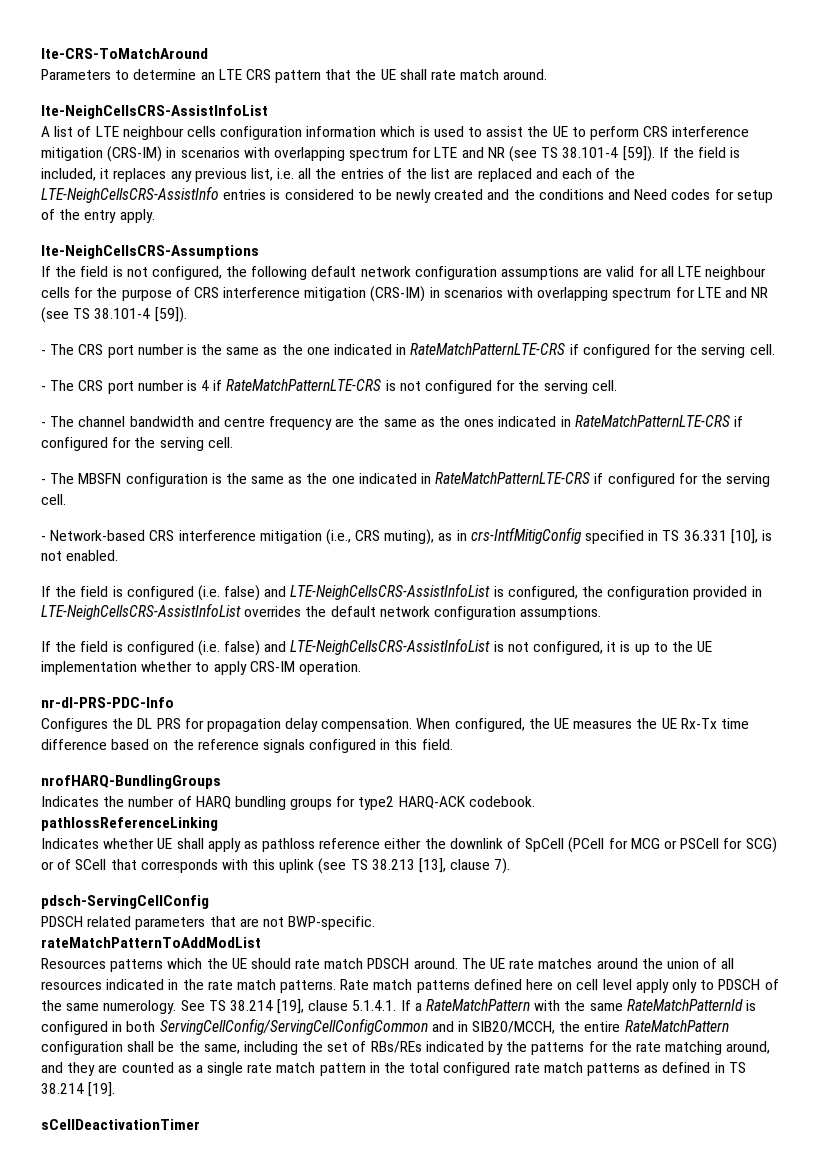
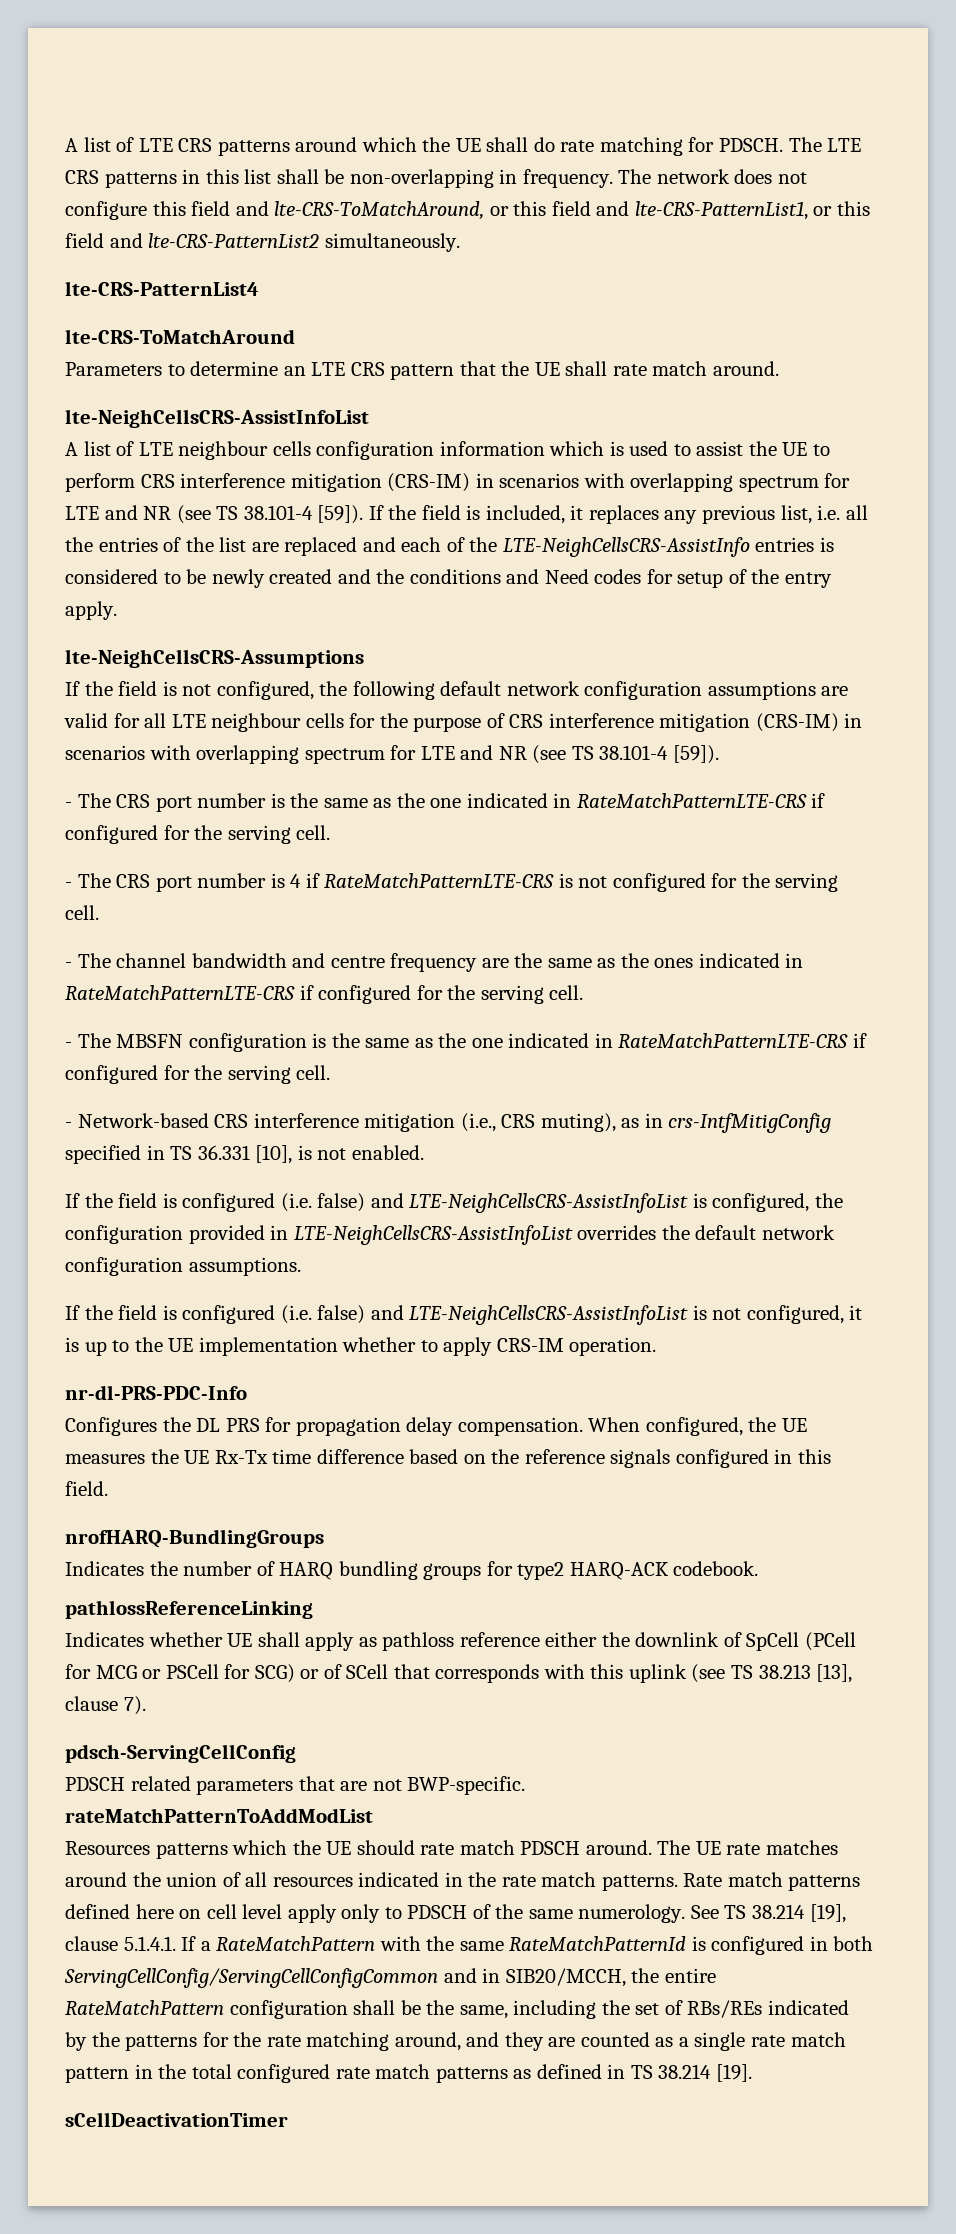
+ A list of LTE CRS patterns around which the UE shall do rate matching for PDSCH. The LTE CRS patterns in this list shall be non-overlapping in frequency. The network does not configure this field and lte-CRS-ToMatchAround, or this field and lte-CRS-PatternList1, or this field and lte-CRS-PatternList2 simultaneously.
+ lte-CRS-PatternList4

